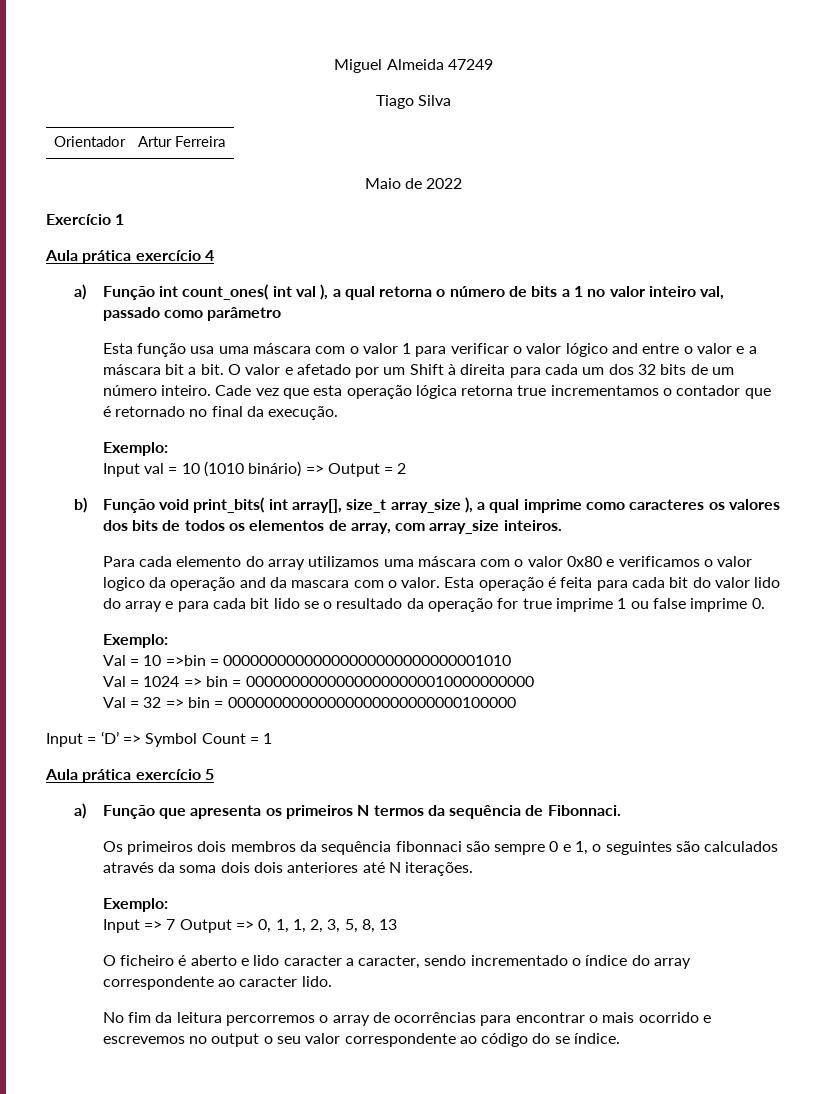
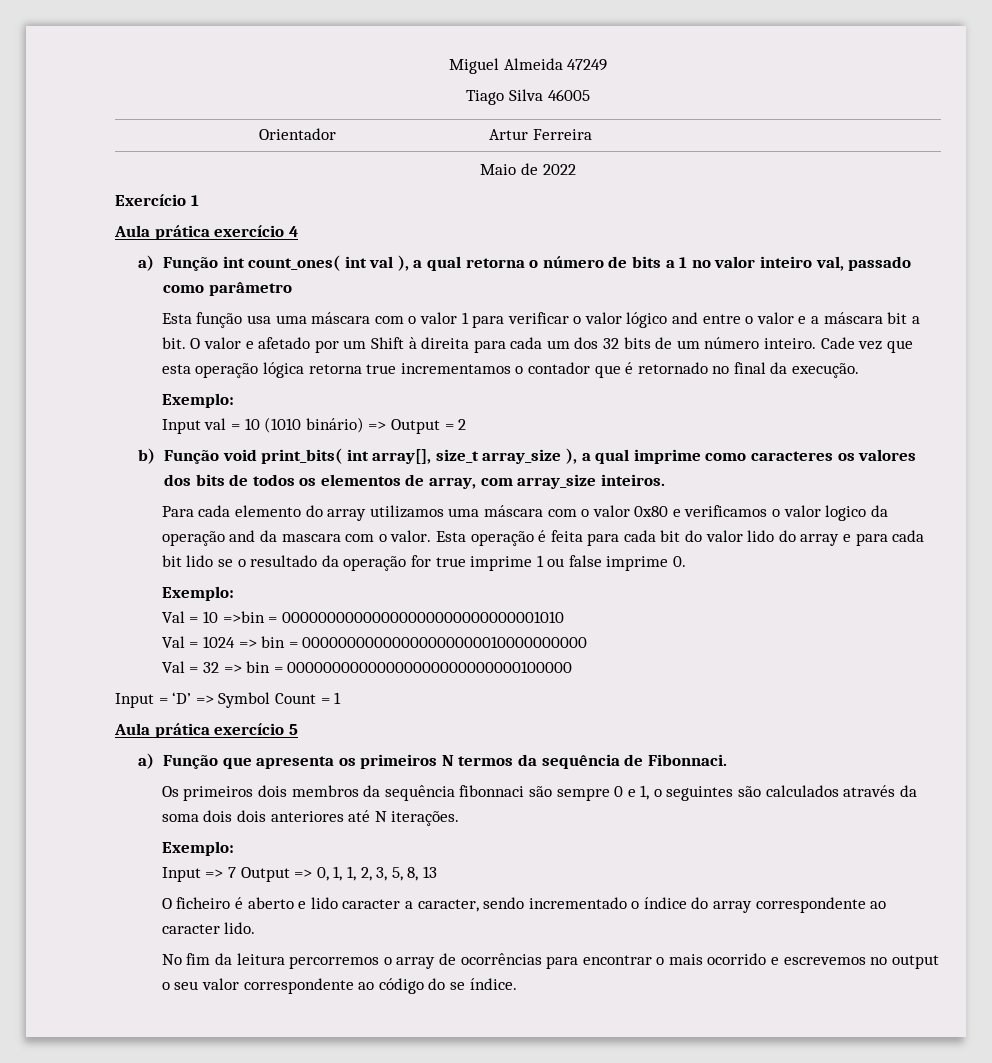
- Tiago Silva
+ Tiago Silva 46005

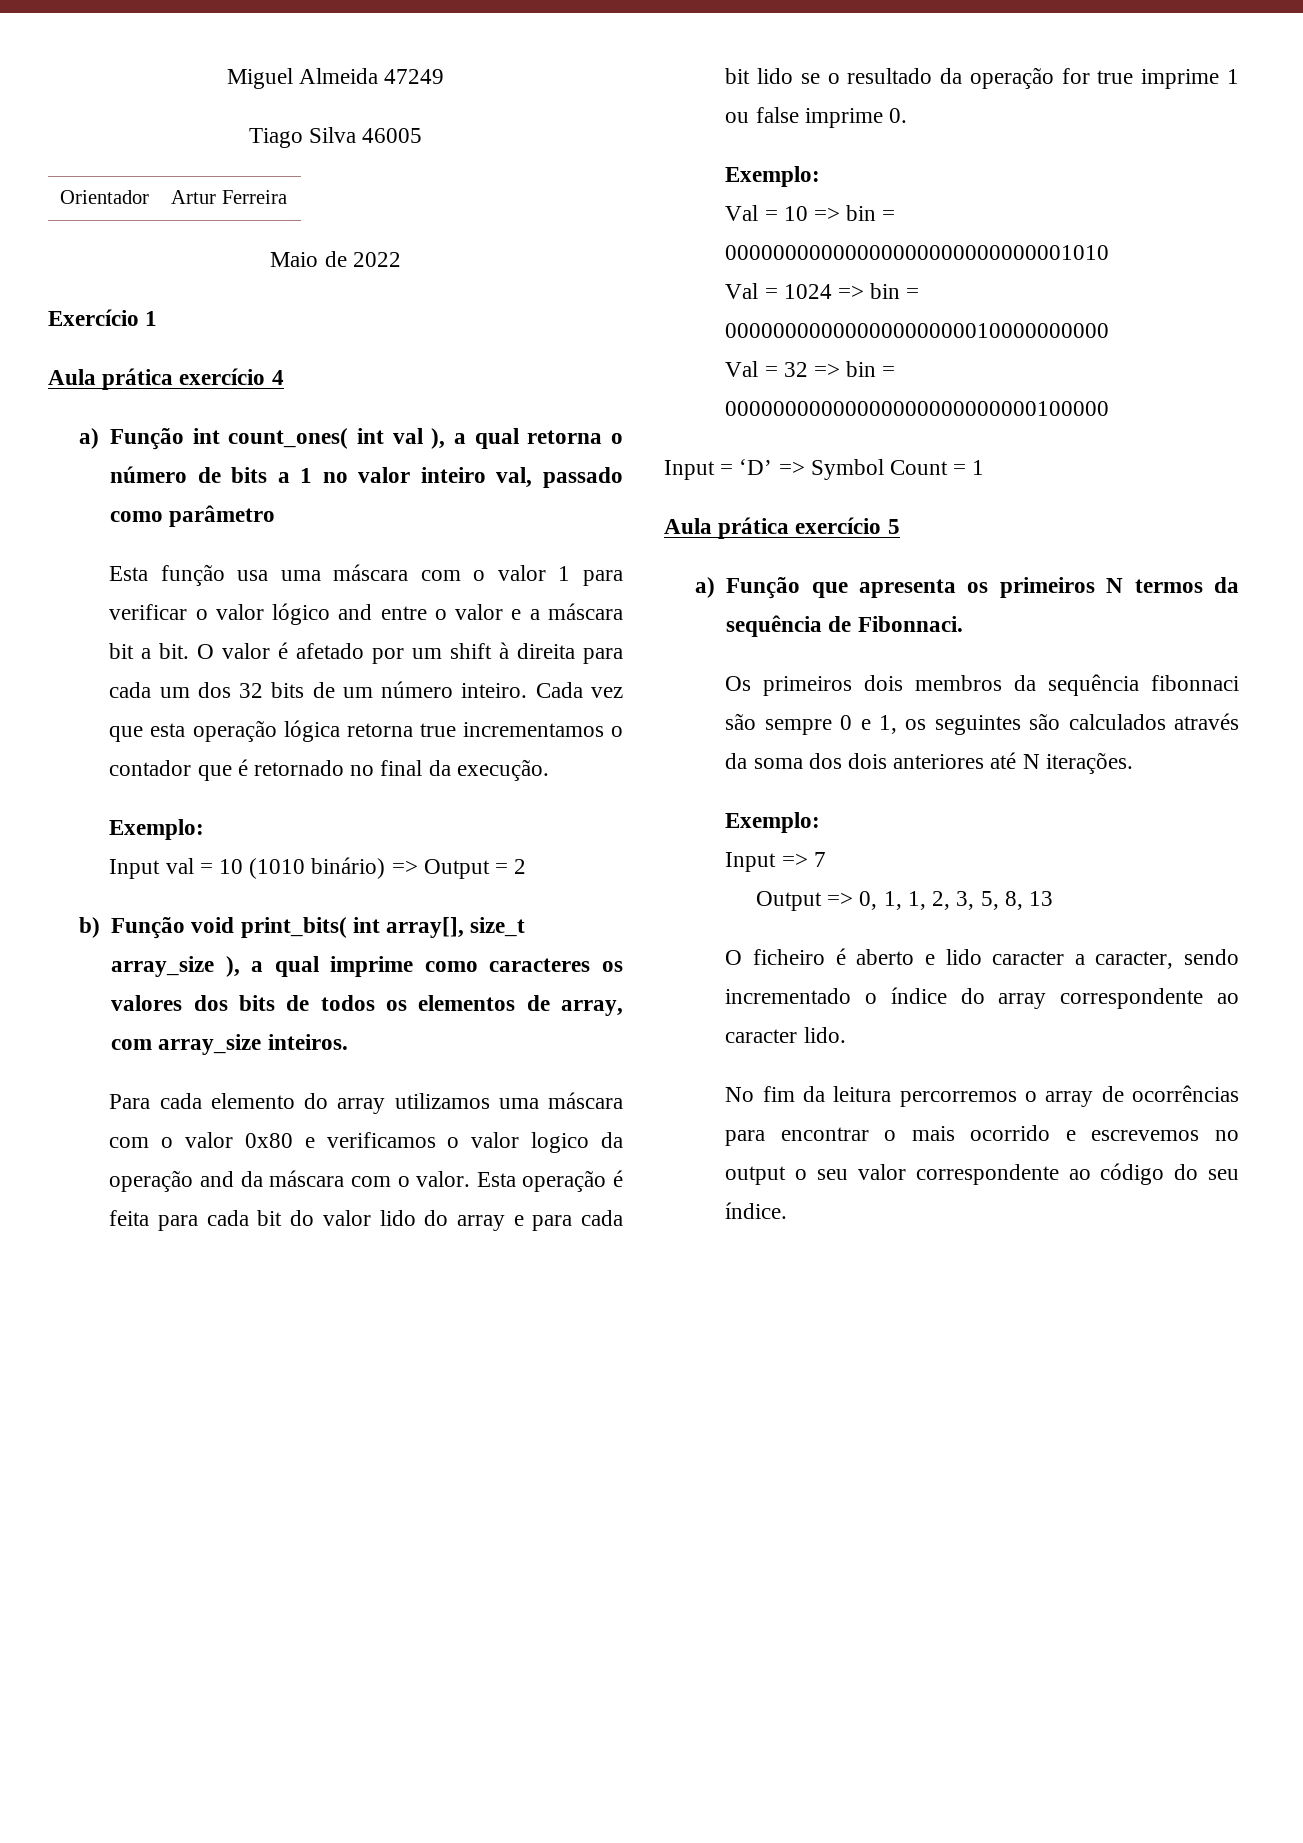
- O valor e afetado por um Shift à direita para cada um dos 32 bits de um número inteiro.
+ O valor é afetado por um shift à direita para cada um dos 32 bits de um número inteiro.
- Cade vez que esta operação lógica retorna true incrementamos o contador que é retornado no final da execução.
+ Cada vez que esta operação lógica retorna true incrementamos o contador que é retornado no final da execução.
- Para cada elemento do array utilizamos uma máscara com o valor 0x80 e verificamos o valor logico da operação and da mascara com o valor.
+ Para cada elemento do array utilizamos uma máscara com o valor 0x80 e verificamos o valor logico da operação and da máscara com o valor.
- Val = 10 =>bin = 00000000000000000000000000001010
+ Val = 10 => bin = 00000000000000000000000000001010
- Os primeiros dois membros da sequência fibonnaci são sempre 0 e 1, o seguintes são calculados através da soma dois dois anteriores até N iterações.
+ Os primeiros dois membros da sequência fibonnaci são sempre 0 e 1, os seguintes são calculados através da soma dos dois anteriores até N iterações.
- Input => 7 Output => 0, 1, 1, 2, 3, 5, 8, 13
+ Input => 7
+ Output => 0, 1, 1, 2, 3, 5, 8, 13
- No fim da leitura percorremos o array de ocorrências para encontrar o mais ocorrido e escrevemos no output o seu valor correspondente ao código do se índice.
+ No fim da leitura percorremos o array de ocorrências para encontrar o mais ocorrido e escrevemos no output o seu valor correspondente ao código do seu índice.

